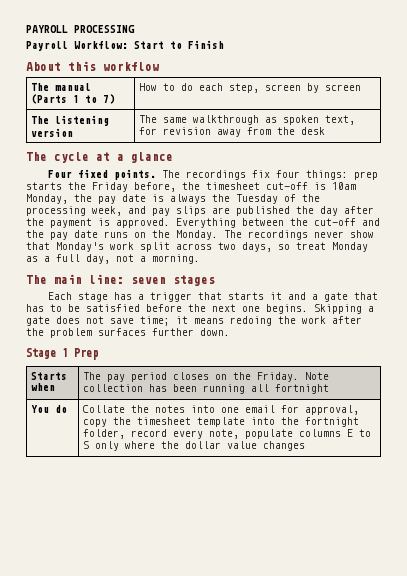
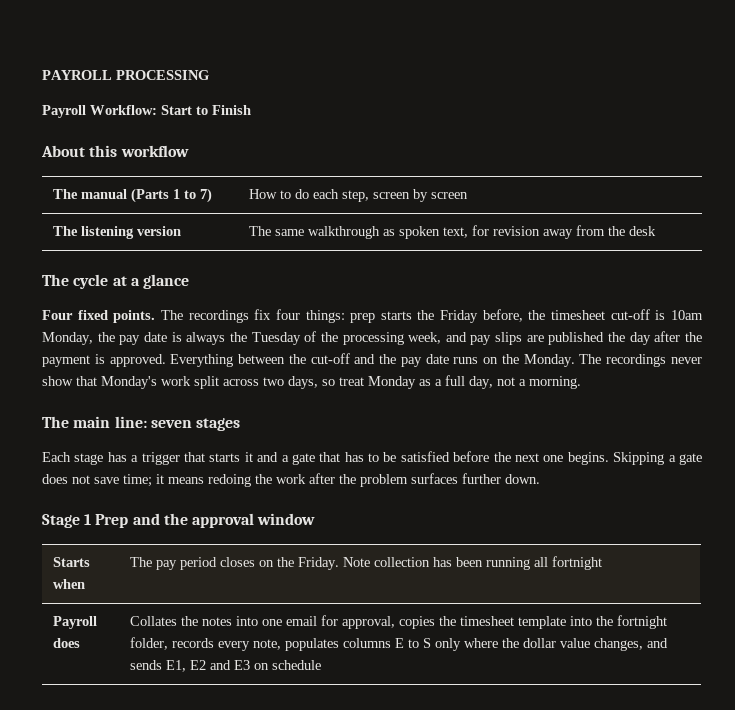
- Stage 1 Prep
+ Stage 1 Prep and the approval window
- You do | Collate the notes into one email for approval, copy the timesheet template into the fortnight folder, record every note, populate columns E to S only where the dollar value changes
+ Payroll does | Collates the notes into one email for approval, copies the timesheet template into the fortnight folder, records every note, populates columns E to S only where the dollar value changes, and sends E1, E2 and E3 on schedule

